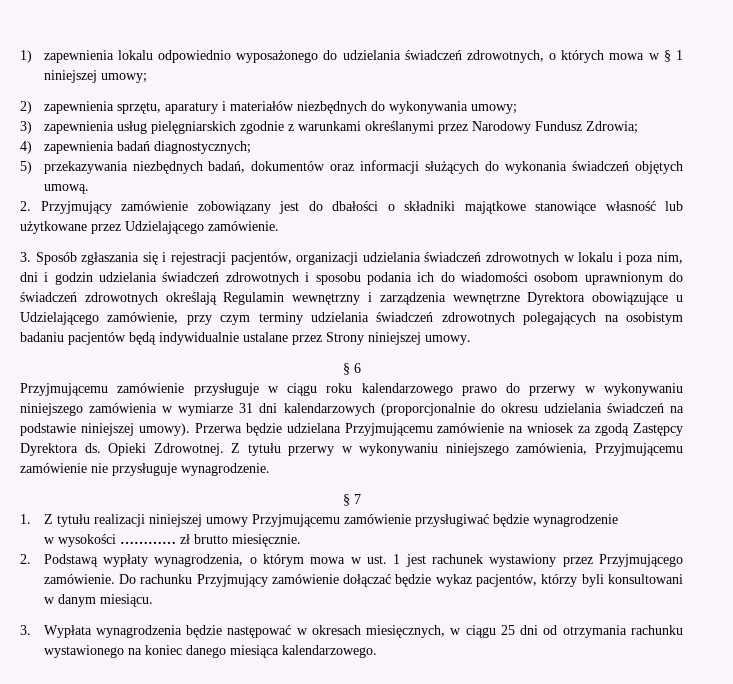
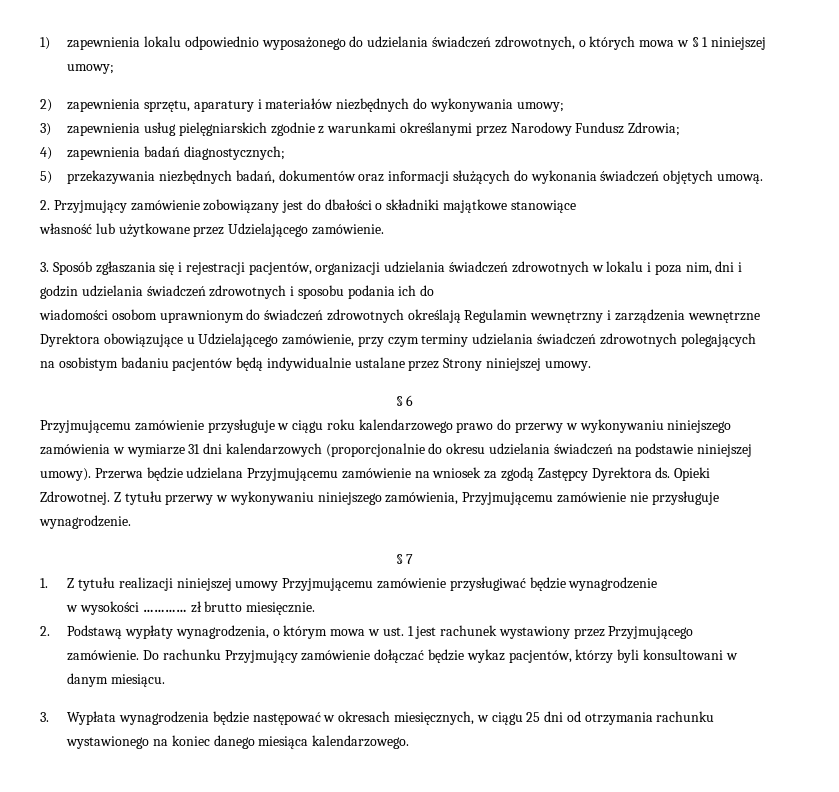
- 2. Przyjmujący zamówienie zobowiązany jest do dbałości o składniki majątkowe stanowiące własność lub użytkowane przez Udzielającego zamówienie.
+ 2. Przyjmujący zamówienie zobowiązany jest do dbałości o składniki majątkowe stanowiące
+ własność lub użytkowane przez Udzielającego zamówienie.
- 3. Sposób zgłaszania się i rejestracji pacjentów, organizacji udzielania świadczeń zdrowotnych w lokalu i poza nim, dni i godzin udzielania świadczeń zdrowotnych i sposobu podania ich do wiadomości osobom uprawnionym do świadczeń zdrowotnych określają Regulamin wewnętrzny i zarządzenia wewnętrzne Dyrektora obowiązujące u Udzielającego zamówienie, przy czym terminy udzielania świadczeń zdrowotnych polegających na osobistym badaniu pacjentów będą indywidualnie ustalane przez Strony niniejszej umowy.
+ 3. Sposób zgłaszania się i rejestracji pacjentów, organizacji udzielania świadczeń zdrowotnych w lokalu i poza nim, dni i godzin udzielania świadczeń zdrowotnych i sposobu podania ich do
+ wiadomości osobom uprawnionym do świadczeń zdrowotnych określają Regulamin wewnętrzny i zarządzenia wewnętrzne Dyrektora obowiązujące u Udzielającego zamówienie, przy czym terminy udzielania świadczeń zdrowotnych polegających na osobistym badaniu pacjentów będą indywidualnie ustalane przez Strony niniejszej umowy.

